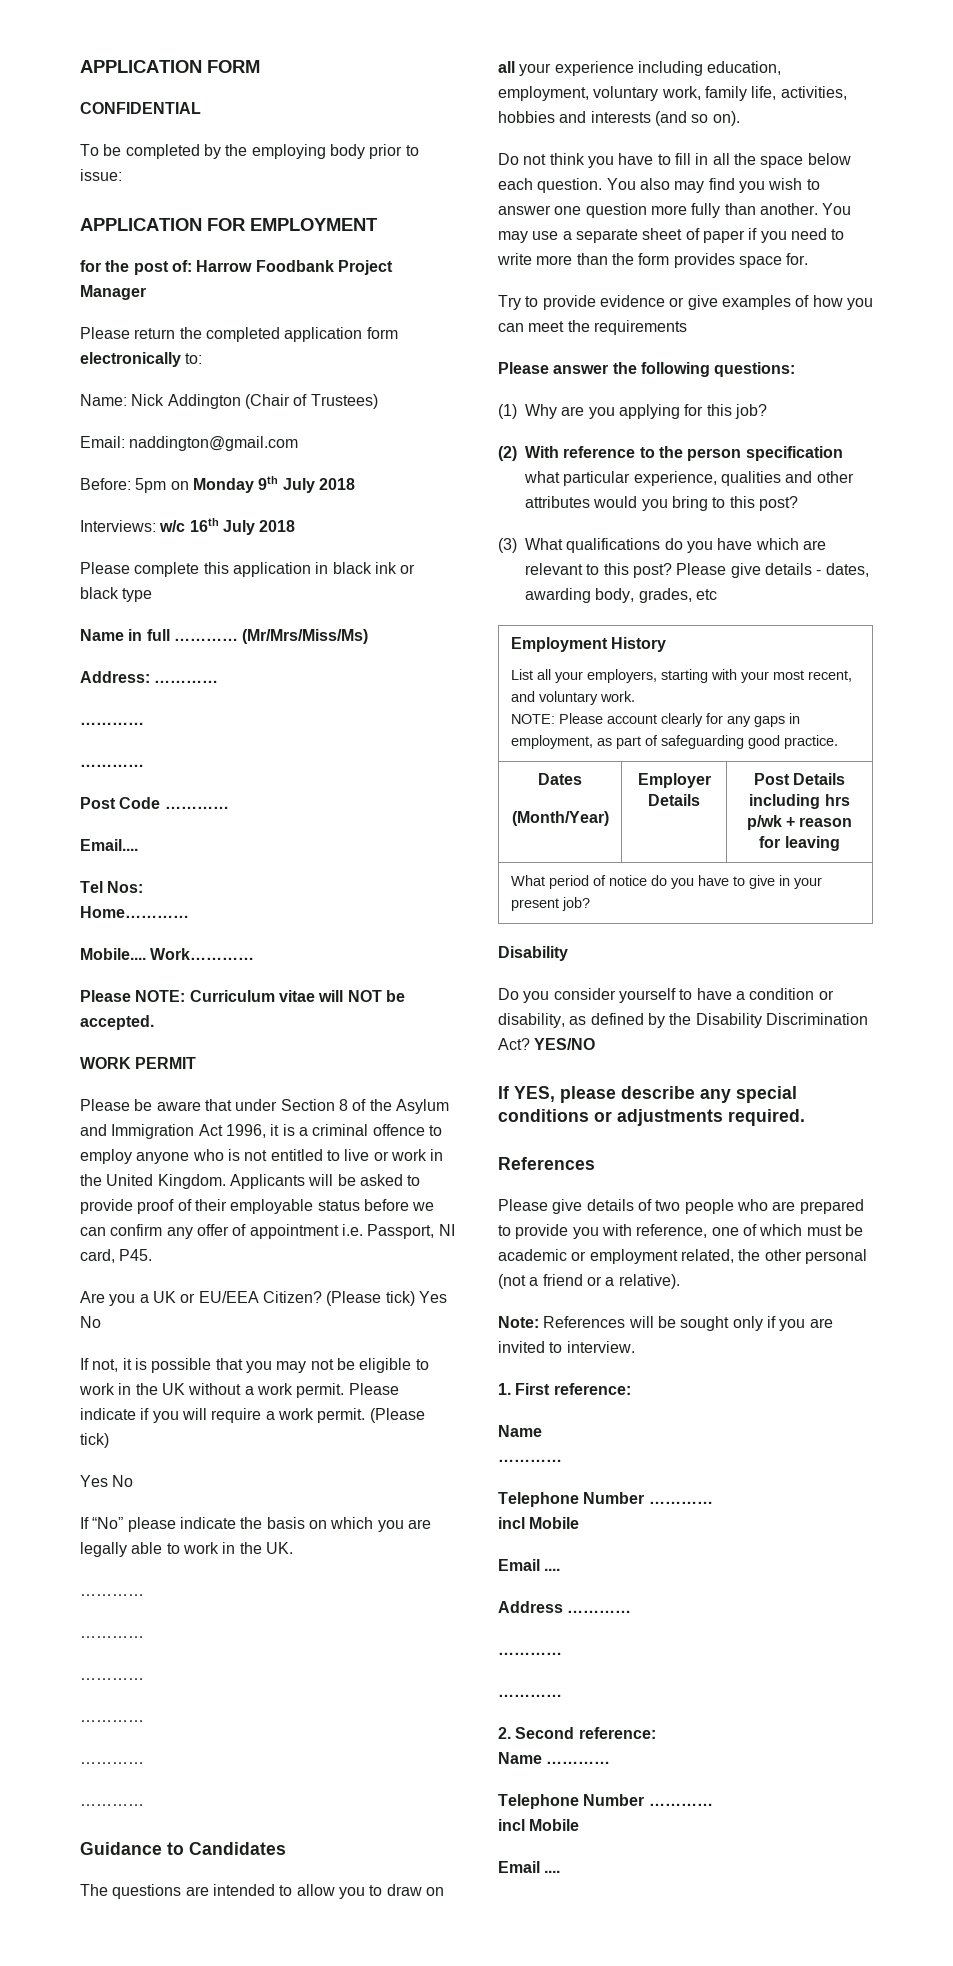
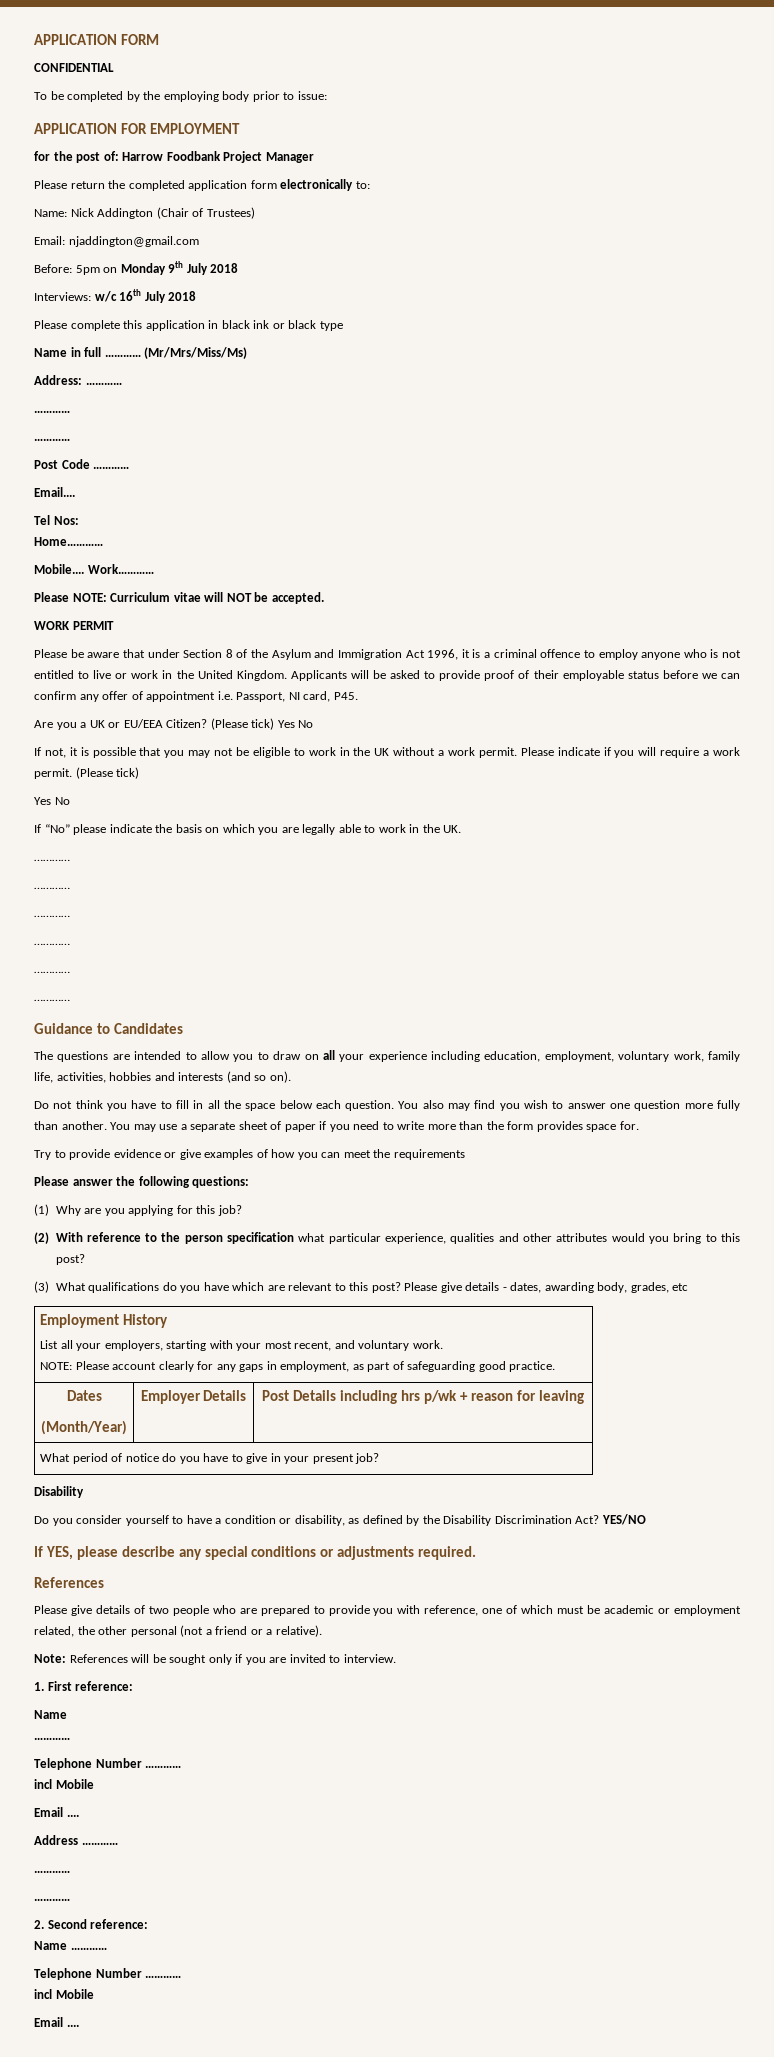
- Email: naddington@gmail.com
+ Email: njaddington@gmail.com

